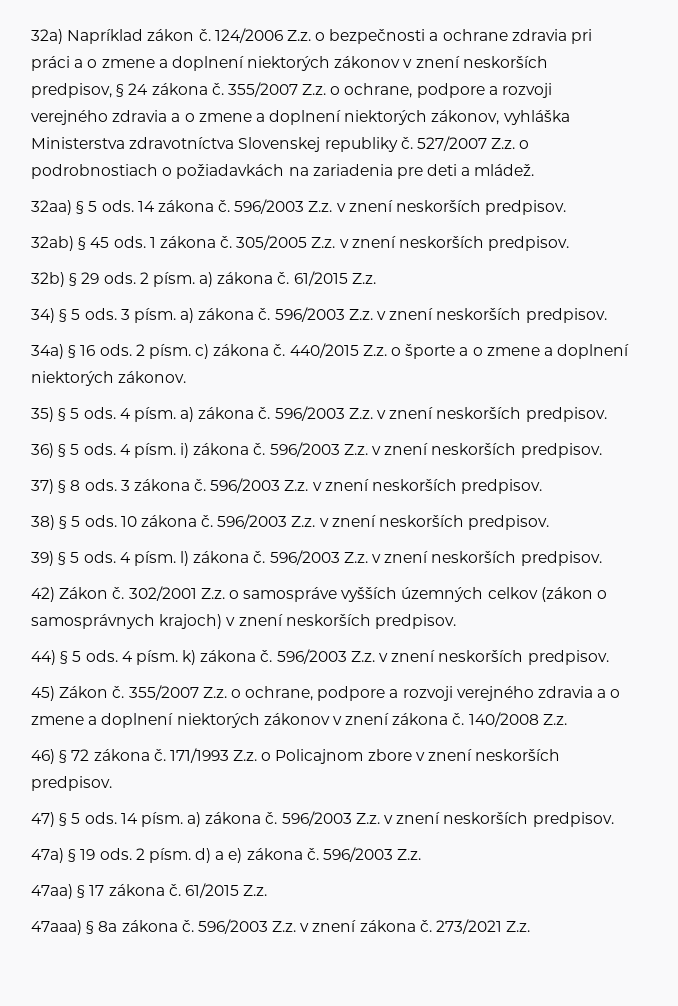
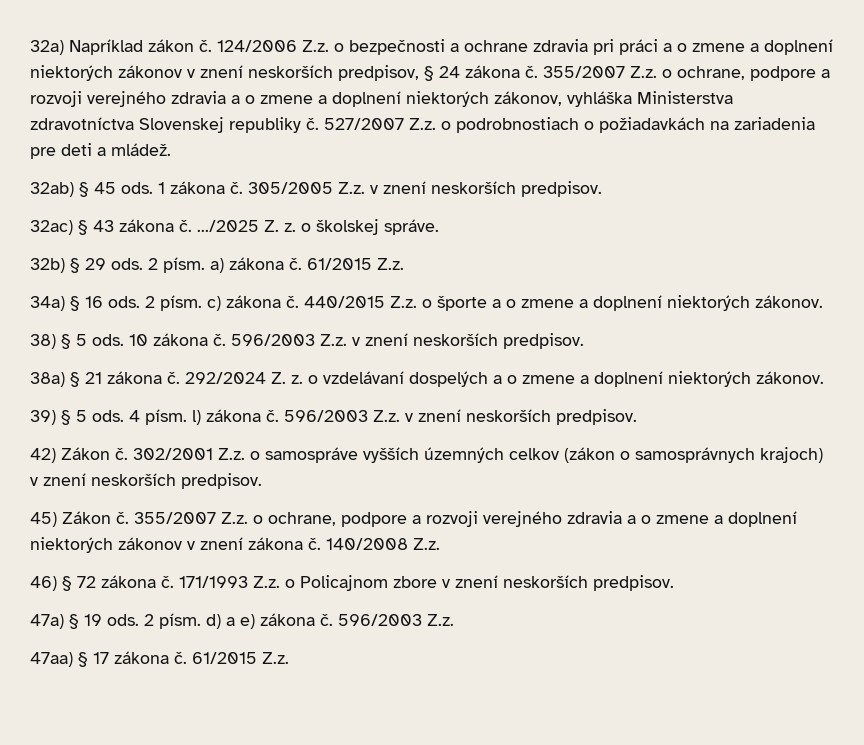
- 32aa) § 5 ods. 14 zákona č. 596/2003 Z.z. v znení neskorších predpisov.
+ 32ac) § 43 zákona č. .../2025 Z. z. o školskej správe.
- 34) § 5 ods. 3 písm. a) zákona č. 596/2003 Z.z. v znení neskorších predpisov.
- 35) § 5 ods. 4 písm. a) zákona č. 596/2003 Z.z. v znení neskorších predpisov.
- 36) § 5 ods. 4 písm. i) zákona č. 596/2003 Z.z. v znení neskorších predpisov.
- 37) § 8 ods. 3 zákona č. 596/2003 Z.z. v znení neskorších predpisov.
+ 38a) § 21 zákona č. 292/2024 Z. z. o vzdelávaní dospelých a o zmene a doplnení niektorých zákonov.
- 44) § 5 ods. 4 písm. k) zákona č. 596/2003 Z.z. v znení neskorších predpisov.
- 47) § 5 ods. 14 písm. a) zákona č. 596/2003 Z.z. v znení neskorších predpisov.
- 47aaa) § 8a zákona č. 596/2003 Z.z. v znení zákona č. 273/2021 Z.z.

